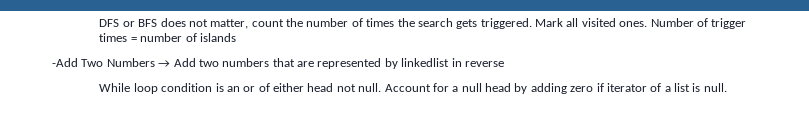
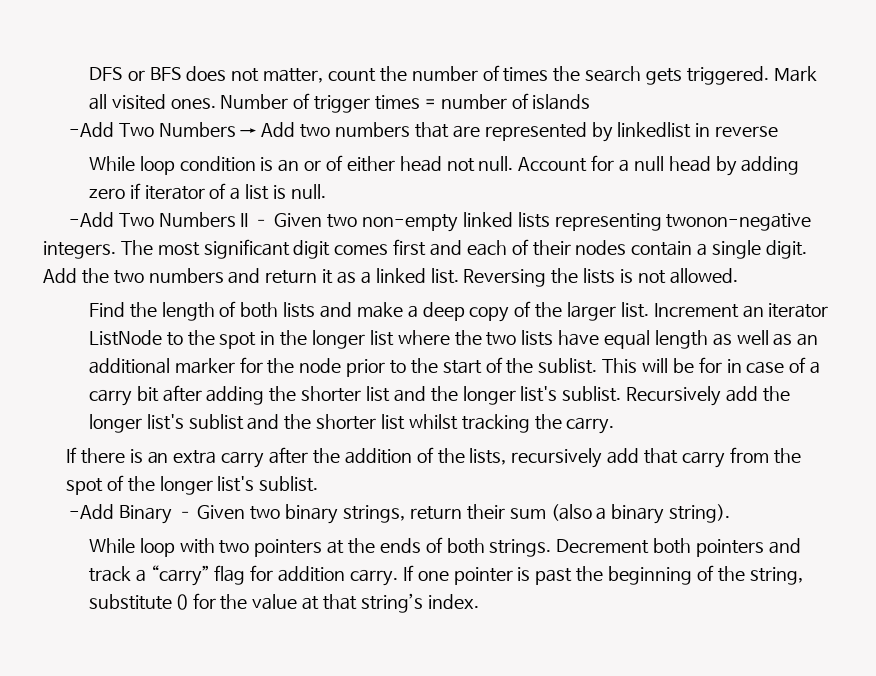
+ -Add Two Numbers II – Given two non-empty linked lists representing twonon-negative integers. The most significant digit comes first and each of their nodes contain a single digit. Add the two numbers and return it as a linked list. Reversing the lists is not allowed.
+ Find the length of both lists and make a deep copy of the larger list. Increment an iterator ListNode to the spot in the longer list where the two lists have equal length as well as an additional marker for the node prior to the start of the sublist. This will be for in case of a carry bit after adding the shorter list and the longer list's sublist. Recursively add the longer list's sublist and the shorter list whilst tracking the carry.
+ If there is an extra carry after the addition of the lists, recursively add that carry from the spot of the longer list's sublist.
+ -Add Binary – Given two binary strings, return their sum (also a binary string).
+ While loop with two pointers at the ends of both strings. Decrement both pointers and track a “carry” flag for addition carry. If one pointer is past the beginning of the string, substitute 0 for the value at that string’s index.

